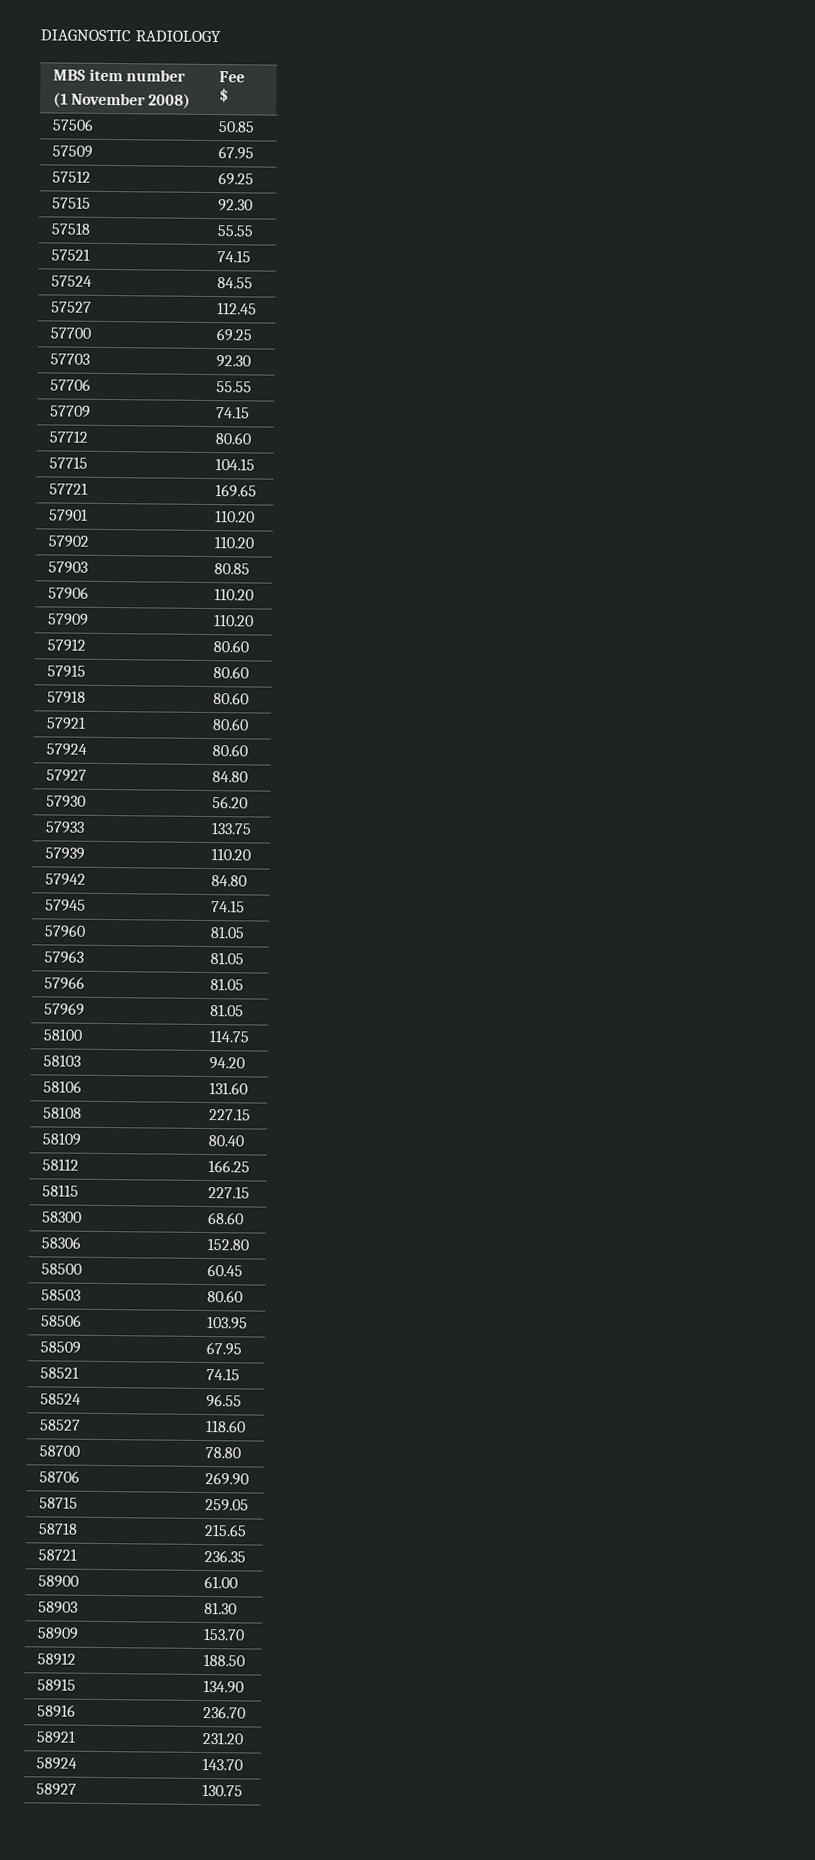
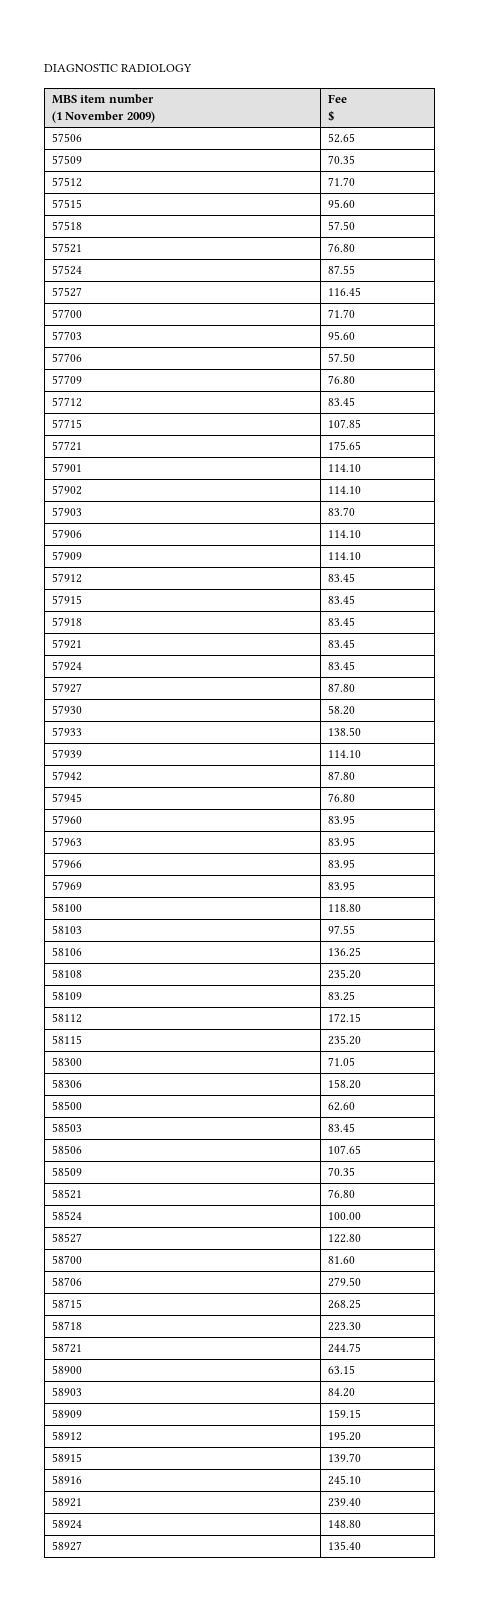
  MBS item number
- (1 November 2008) | Fee
+ (1 November 2009) | Fee
- 57506 | 50.85
+ 57506 | 52.65
- 57509 | 67.95
+ 57509 | 70.35
- 57512 | 69.25
+ 57512 | 71.70
- 57515 | 92.30
+ 57515 | 95.60
- 57518 | 55.55
+ 57518 | 57.50
- 57521 | 74.15
+ 57521 | 76.80
- 57524 | 84.55
+ 57524 | 87.55
- 57527 | 112.45
+ 57527 | 116.45
- 57700 | 69.25
+ 57700 | 71.70
- 57703 | 92.30
+ 57703 | 95.60
- 57706 | 55.55
+ 57706 | 57.50
- 57709 | 74.15
+ 57709 | 76.80
- 57712 | 80.60
+ 57712 | 83.45
- 57715 | 104.15
+ 57715 | 107.85
- 57721 | 169.65
+ 57721 | 175.65
- 57901 | 110.20
+ 57901 | 114.10
- 57902 | 110.20
+ 57902 | 114.10
- 57903 | 80.85
+ 57903 | 83.70
- 57906 | 110.20
+ 57906 | 114.10
- 57909 | 110.20
+ 57909 | 114.10
- 57912 | 80.60
+ 57912 | 83.45
- 57915 | 80.60
+ 57915 | 83.45
- 57918 | 80.60
+ 57918 | 83.45
- 57921 | 80.60
+ 57921 | 83.45
- 57924 | 80.60
+ 57924 | 83.45
- 57927 | 84.80
+ 57927 | 87.80
- 57930 | 56.20
+ 57930 | 58.20
- 57933 | 133.75
+ 57933 | 138.50
- 57939 | 110.20
+ 57939 | 114.10
- 57942 | 84.80
+ 57942 | 87.80
- 57945 | 74.15
+ 57945 | 76.80
- 57960 | 81.05
+ 57960 | 83.95
- 57963 | 81.05
+ 57963 | 83.95
- 57966 | 81.05
+ 57966 | 83.95
- 57969 | 81.05
+ 57969 | 83.95
- 58100 | 114.75
+ 58100 | 118.80
- 58103 | 94.20
+ 58103 | 97.55
- 58106 | 131.60
+ 58106 | 136.25
- 58108 | 227.15
+ 58108 | 235.20
- 58109 | 80.40
+ 58109 | 83.25
- 58112 | 166.25
+ 58112 | 172.15
- 58115 | 227.15
+ 58115 | 235.20
- 58300 | 68.60
+ 58300 | 71.05
- 58306 | 152.80
+ 58306 | 158.20
- 58500 | 60.45
+ 58500 | 62.60
- 58503 | 80.60
+ 58503 | 83.45
- 58506 | 103.95
+ 58506 | 107.65
- 58509 | 67.95
+ 58509 | 70.35
- 58521 | 74.15
+ 58521 | 76.80
- 58524 | 96.55
+ 58524 | 100.00
- 58527 | 118.60
+ 58527 | 122.80
- 58700 | 78.80
+ 58700 | 81.60
- 58706 | 269.90
+ 58706 | 279.50
- 58715 | 259.05
+ 58715 | 268.25
- 58718 | 215.65
+ 58718 | 223.30
- 58721 | 236.35
+ 58721 | 244.75
- 58900 | 61.00
+ 58900 | 63.15
- 58903 | 81.30
+ 58903 | 84.20
- 58909 | 153.70
+ 58909 | 159.15
- 58912 | 188.50
+ 58912 | 195.20
- 58915 | 134.90
+ 58915 | 139.70
- 58916 | 236.70
+ 58916 | 245.10
- 58921 | 231.20
+ 58921 | 239.40
- 58924 | 143.70
+ 58924 | 148.80
- 58927 | 130.75
+ 58927 | 135.40

